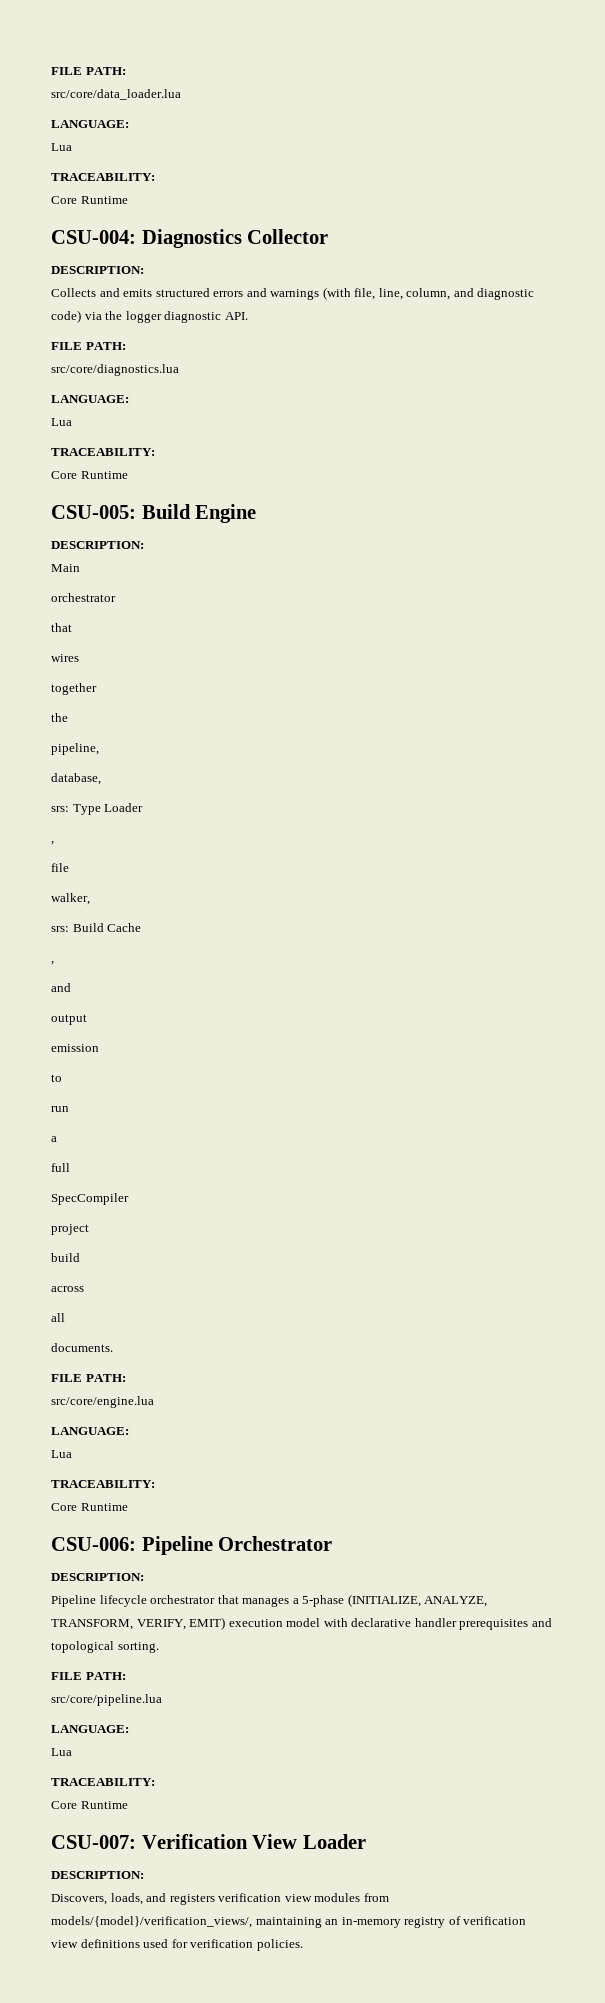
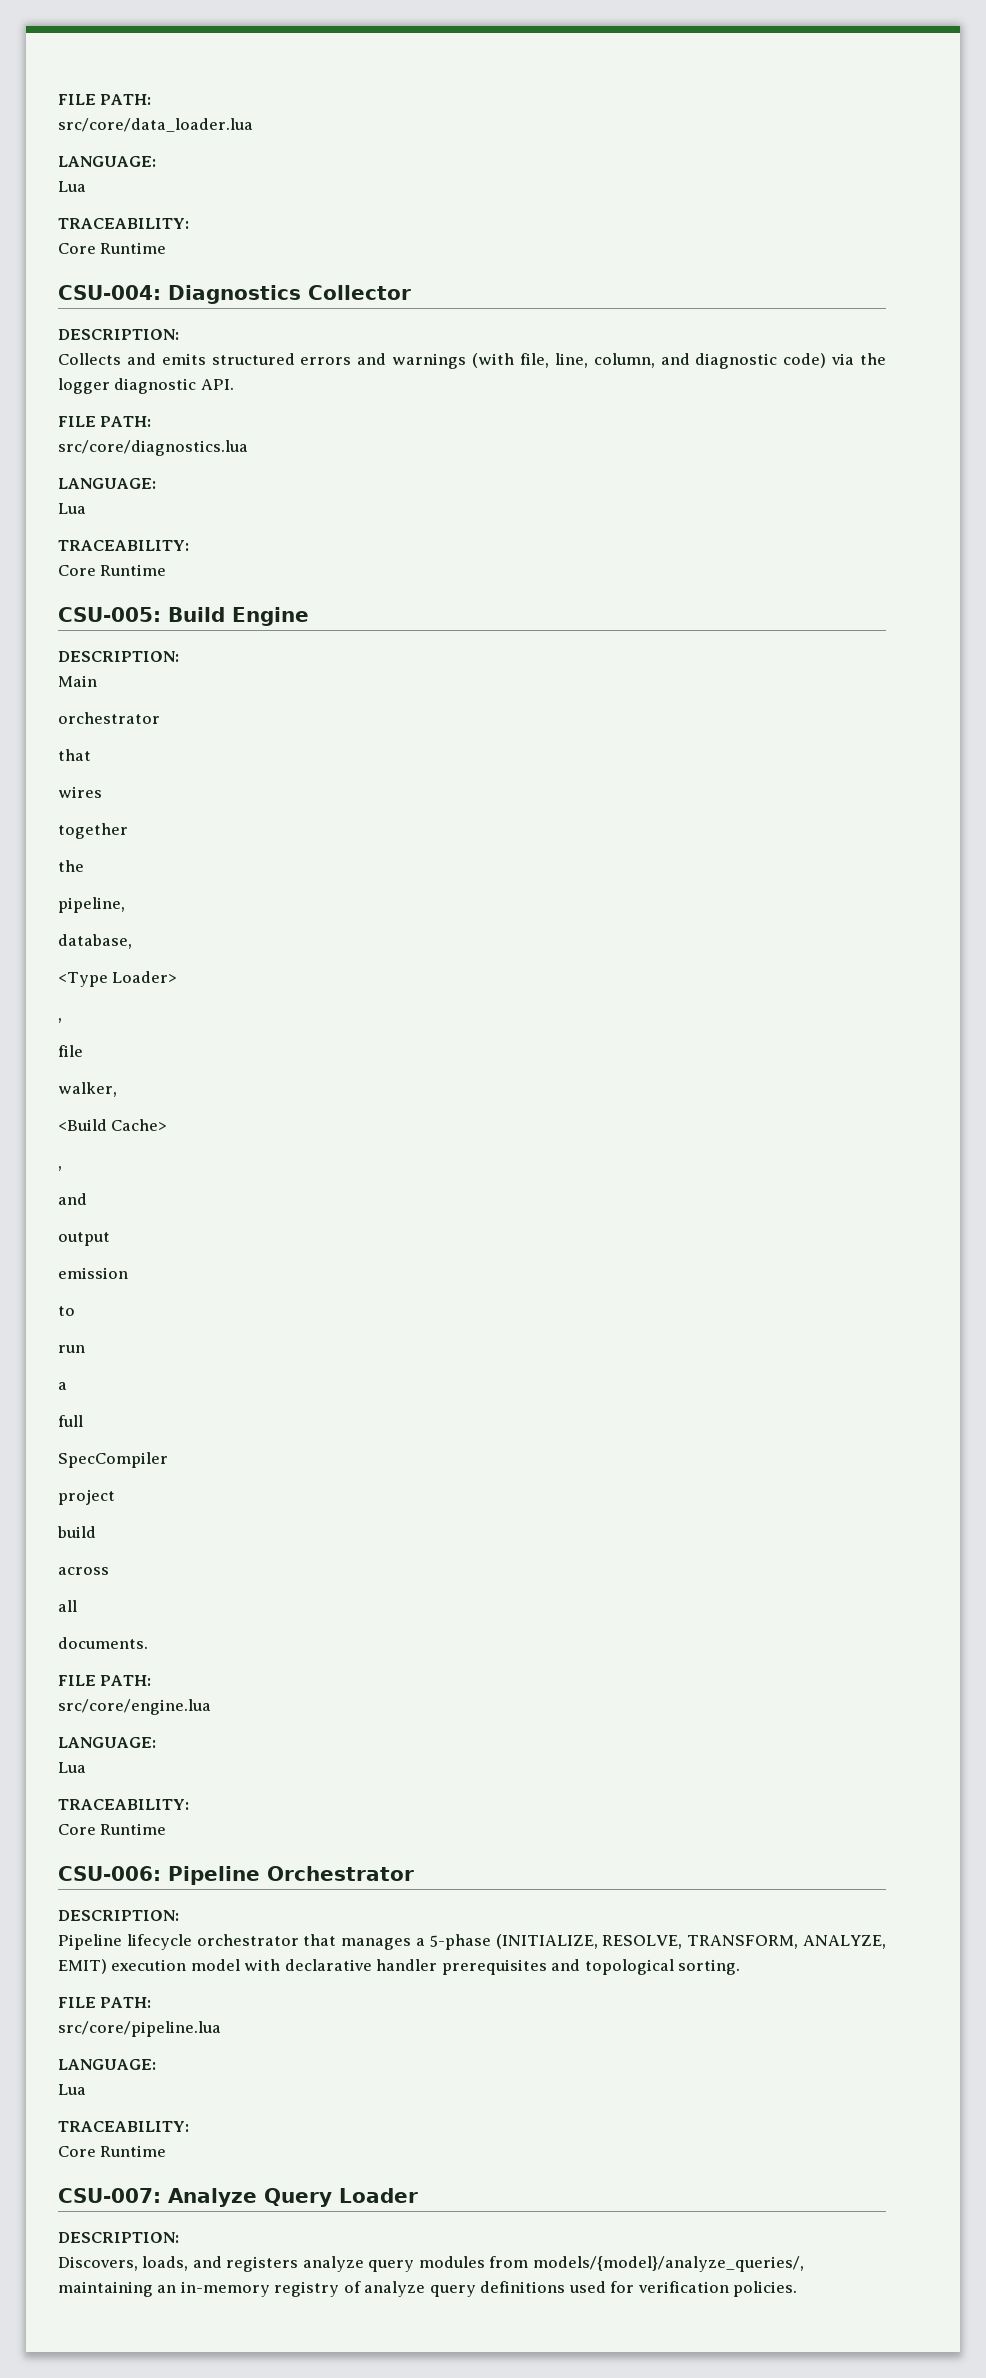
- srs: Type Loader
+ <Type Loader>
- srs: Build Cache
+ <Build Cache>
- Pipeline lifecycle orchestrator that manages a 5-phase (INITIALIZE, ANALYZE, TRANSFORM, VERIFY, EMIT) execution model with declarative handler prerequisites and topological sorting.
+ Pipeline lifecycle orchestrator that manages a 5-phase (INITIALIZE, RESOLVE, TRANSFORM, ANALYZE, EMIT) execution model with declarative handler prerequisites and topological sorting.
- CSU-007: Verification View Loader
+ CSU-007: Analyze Query Loader
- Discovers, loads, and registers verification view modules from models/{model}/verification_views/, maintaining an in-memory registry of verification view definitions used for verification policies.
+ Discovers, loads, and registers analyze query modules from models/{model}/analyze_queries/, maintaining an in-memory registry of analyze query definitions used for verification policies.

